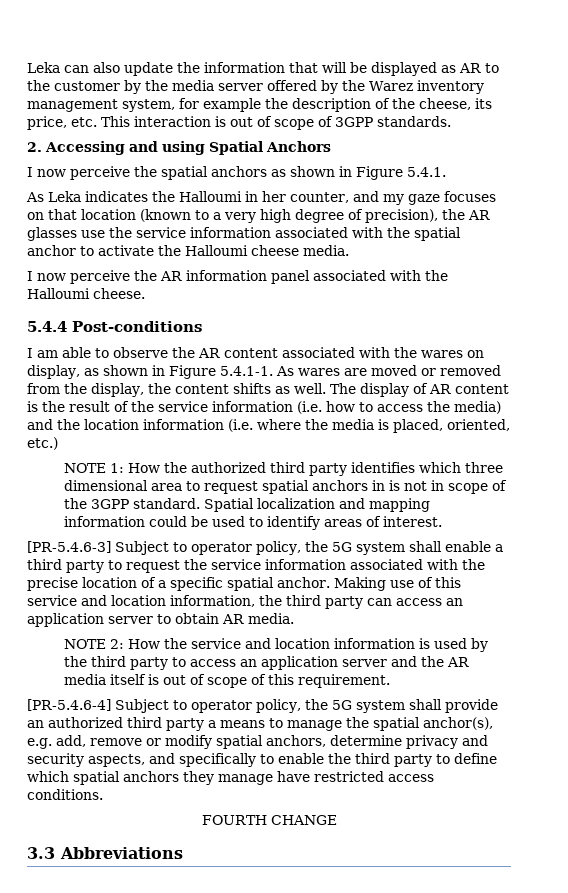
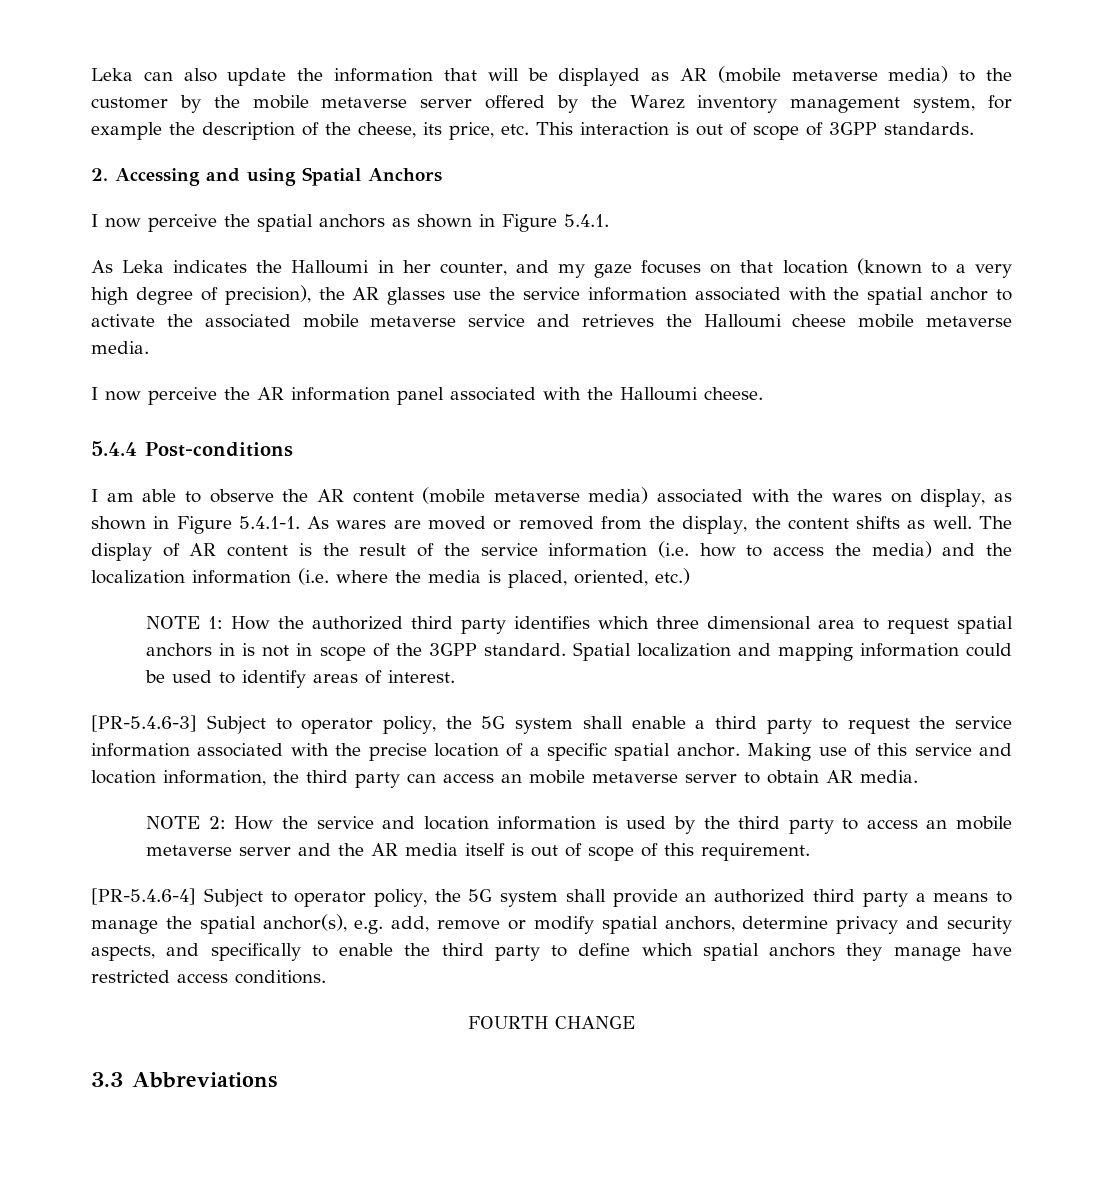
- Leka can also update the information that will be displayed as AR to the customer by the media server offered by the Warez inventory management system, for example the description of the cheese, its price, etc. This interaction is out of scope of 3GPP standards.
+ Leka can also update the information that will be displayed as AR (mobile metaverse media) to the customer by the mobile metaverse server offered by the Warez inventory management system, for example the description of the cheese, its price, etc. This interaction is out of scope of 3GPP standards.
- As Leka indicates the Halloumi in her counter, and my gaze focuses on that location (known to a very high degree of precision), the AR glasses use the service information associated with the spatial anchor to activate the Halloumi cheese media.
+ As Leka indicates the Halloumi in her counter, and my gaze focuses on that location (known to a very high degree of precision), the AR glasses use the service information associated with the spatial anchor to activate the associated mobile metaverse service and retrieves the Halloumi cheese mobile metaverse media.
- I am able to observe the AR content associated with the wares on display, as shown in Figure 5.4.1-1. As wares are moved or removed from the display, the content shifts as well.
+ I am able to observe the AR content (mobile metaverse media) associated with the wares on display, as shown in Figure 5.4.1-1. As wares are moved or removed from the display, the content shifts as well.
- The display of AR content is the result of the service information (i.e. how to access the media) and the location information (i.e. where the media is placed, oriented, etc.)
+ The display of AR content is the result of the service information (i.e. how to access the media) and the localization information (i.e. where the media is placed, oriented, etc.)
- Making use of this service and location information, the third party can access an application server to obtain AR media.
+ Making use of this service and location information, the third party can access an mobile metaverse server to obtain AR media.
- NOTE 2: How the service and location information is used by the third party to access an application server and the AR media itself is out of scope of this requirement.
+ NOTE 2: How the service and location information is used by the third party to access an mobile metaverse server and the AR media itself is out of scope of this requirement.

